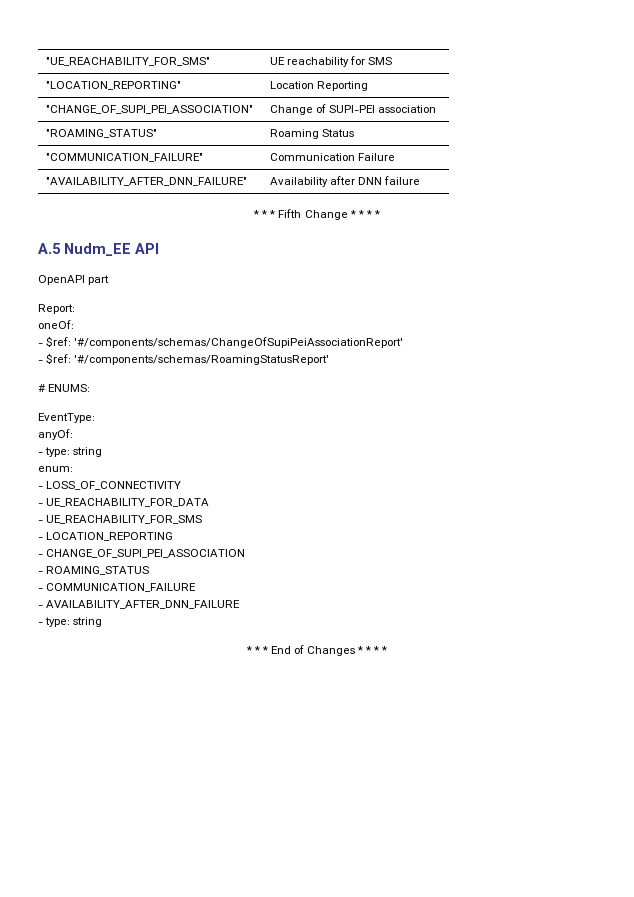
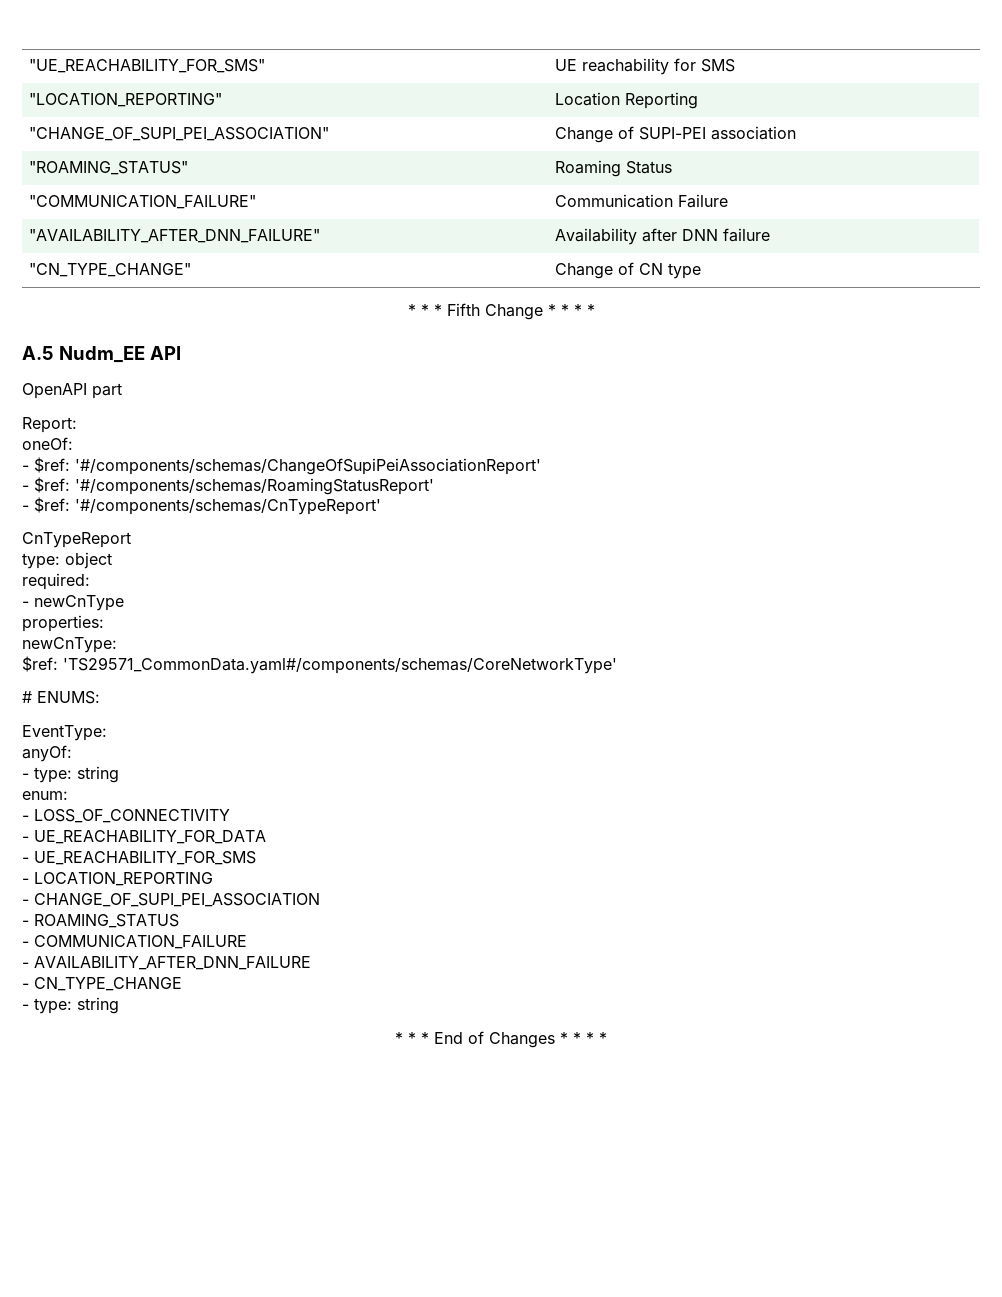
+ "CN_TYPE_CHANGE" | Change of CN type
+ - $ref: '#/components/schemas/CnTypeReport'
+ CnTypeReport
+ type: object
+ required:
+ - newCnType
+ properties:
+ newCnType:
+ $ref: 'TS29571_CommonData.yaml#/components/schemas/CoreNetworkType'
+ - CN_TYPE_CHANGE

